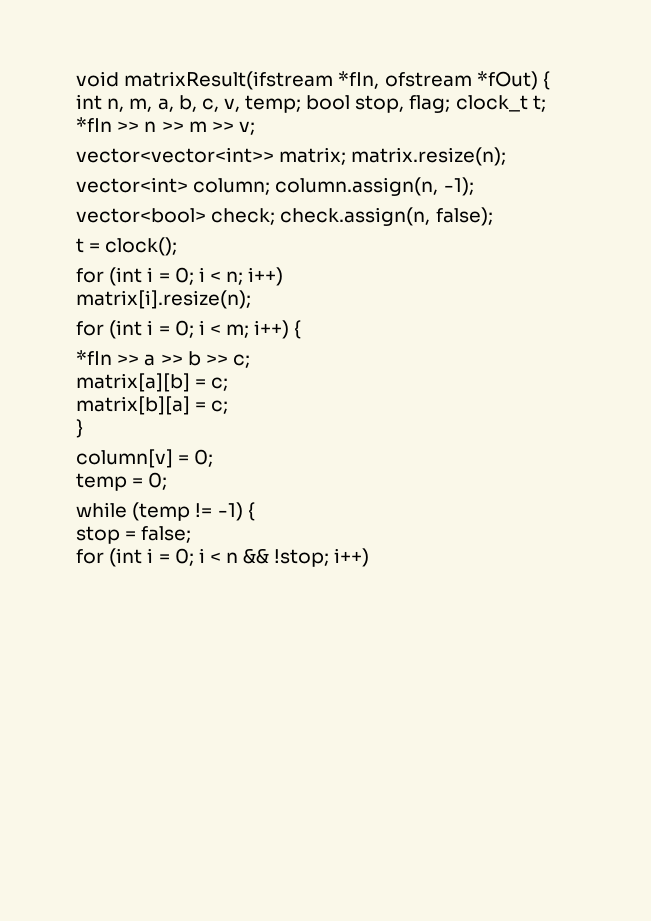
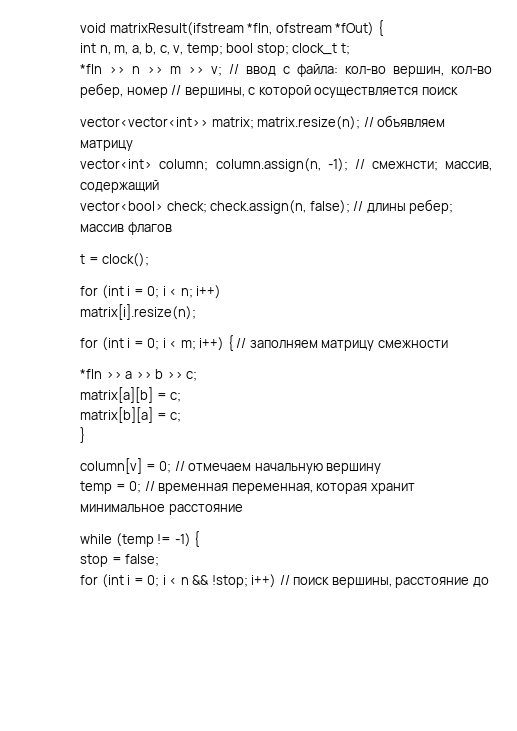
- int n, m, a, b, c, v, temp; bool stop, flag; clock_t t;
+ int n, m, a, b, c, v, temp; bool stop; clock_t t;
- *fIn >> n >> m >> v;
+ *fIn >> n >> m >> v; // ввод с файла: кол-во вершин, кол-во ребер, номер // вершины, с которой осуществляется поиск
- vector<vector<int>> matrix; matrix.resize(n);
+ vector<vector<int>> matrix; matrix.resize(n); // объявляем матрицу
- vector<int> column; column.assign(n, -1);
+ vector<int> column; column.assign(n, -1); // смежнсти; массив, содержащий
- vector<bool> check; check.assign(n, false);
+ vector<bool> check; check.assign(n, false); // длины ребер; массив флагов
- for (int i = 0; i < m; i++) {
+ for (int i = 0; i < m; i++) { // заполняем матрицу смежности
- column[v] = 0;
+ column[v] = 0; // отмечаем начальную вершину
- temp = 0;
+ temp = 0; // временная переменная, которая хранит минимальное расстояние
- for (int i = 0; i < n && !stop; i++)
+ for (int i = 0; i < n && !stop; i++) // поиск вершины, расстояние до

